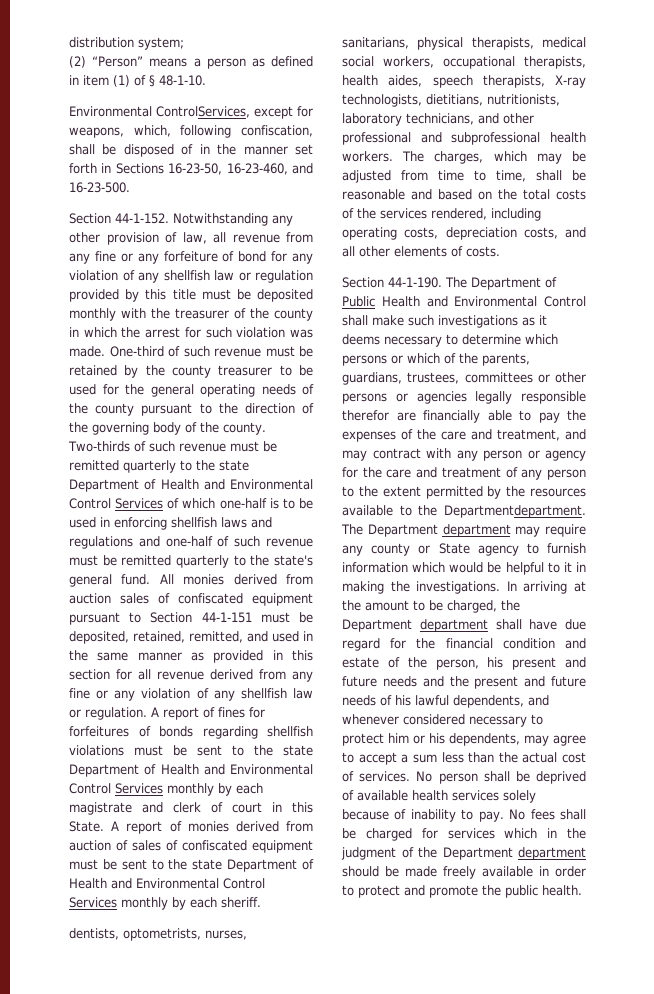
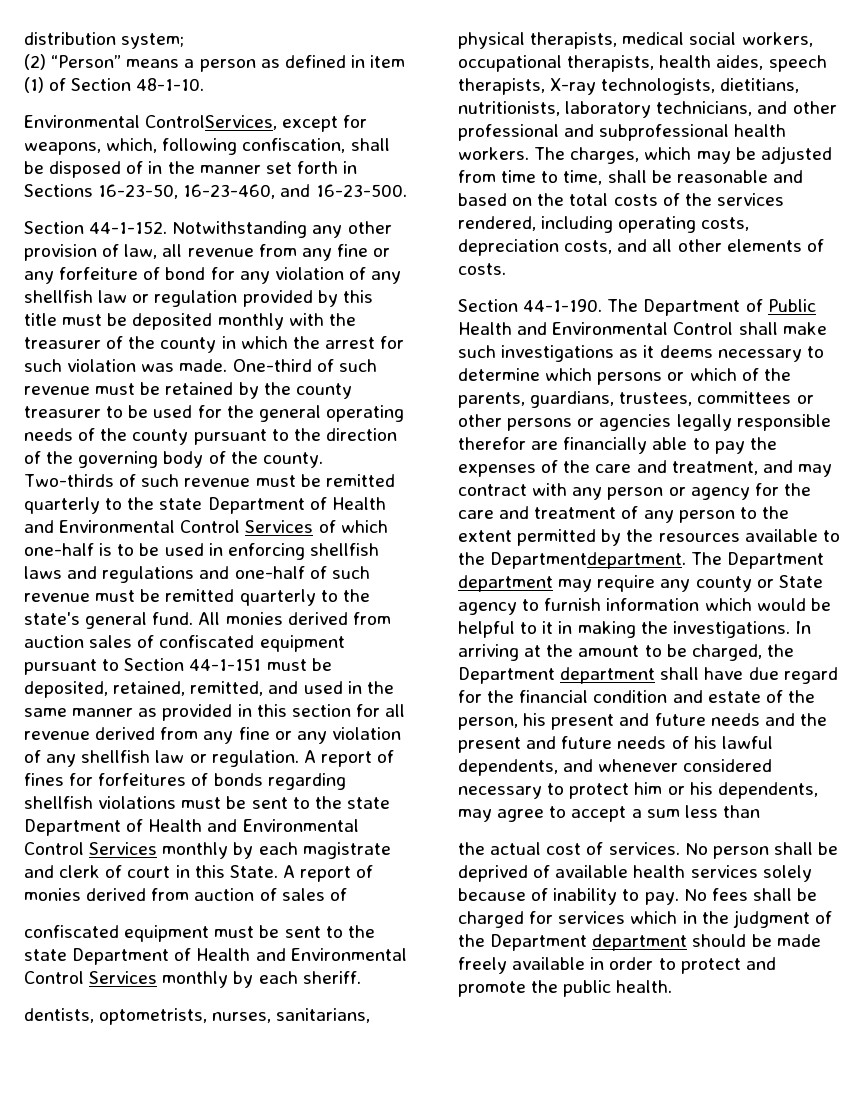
- (2) “Person” means a person as defined in item (1) of § 48-1-10.
+ (2) “Person” means a person as defined in item (1) of Section 48-1-10.
- A report of monies derived from auction of sales of confiscated equipment must be sent to the state Department of Health and Environmental Control Services monthly by each sheriff.
+ A report of monies derived from auction of sales of
+ confiscated equipment must be sent to the state Department of Health and Environmental Control Services monthly by each sheriff.
- In arriving at the amount to be charged, the Department department shall have due regard for the financial condition and estate of the person, his present and future needs and the present and future needs of his lawful dependents, and whenever considered necessary to protect him or his dependents, may agree to accept a sum less than the actual cost of services.
+ In arriving at the amount to be charged, the Department department shall have due regard for the financial condition and estate of the person, his present and future needs and the present and future needs of his lawful dependents, and whenever considered necessary to protect him or his dependents, may agree to accept a sum less than
+ the actual cost of services.

